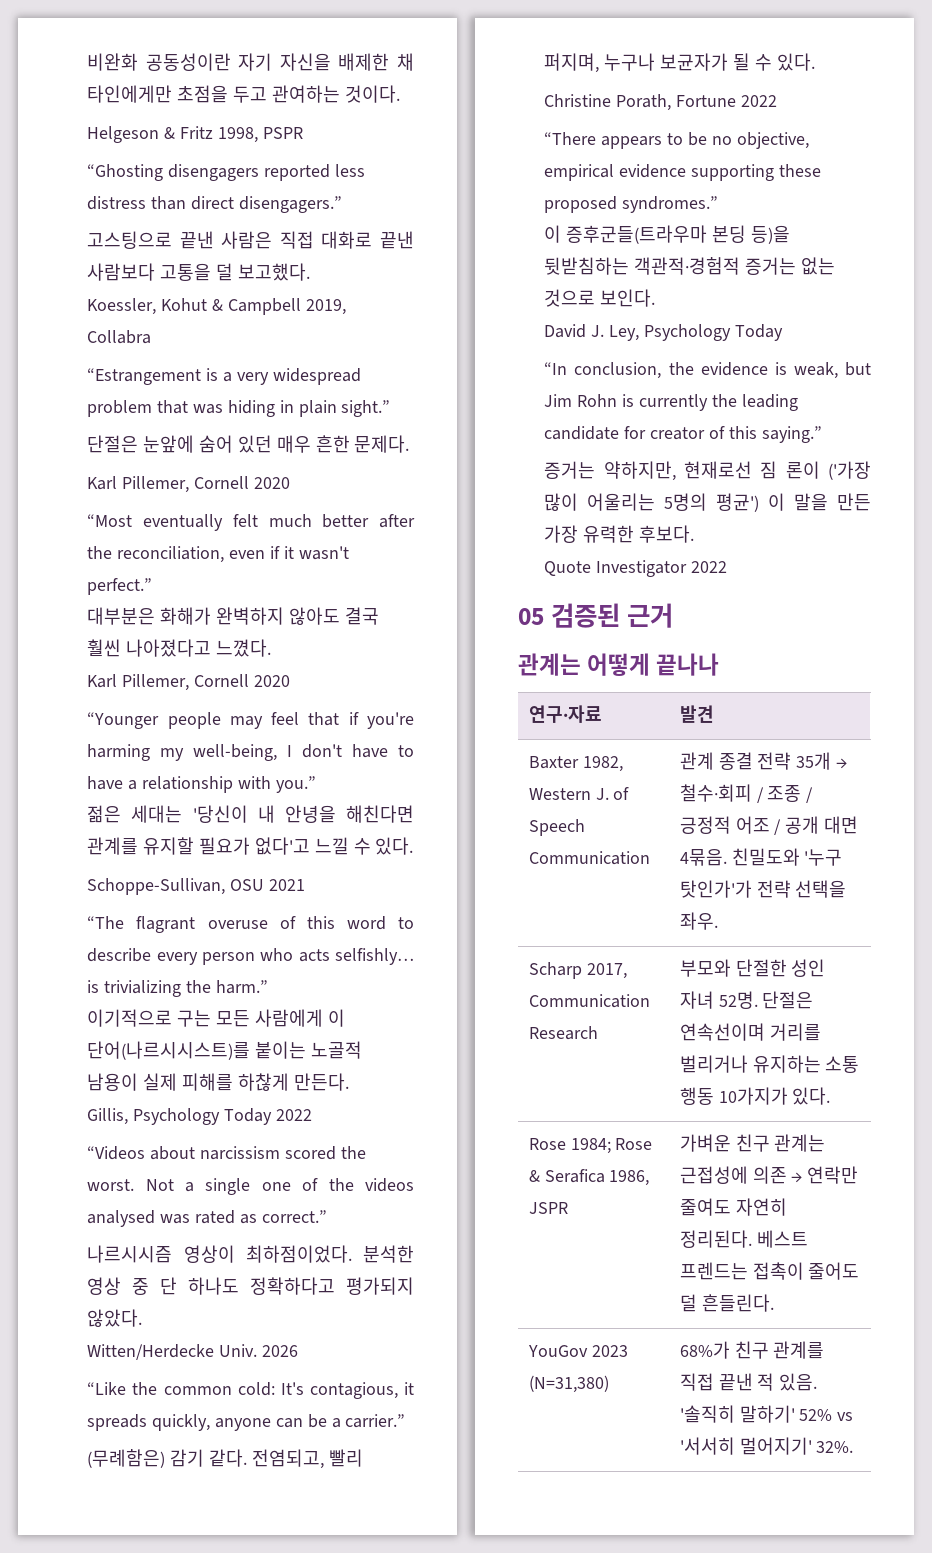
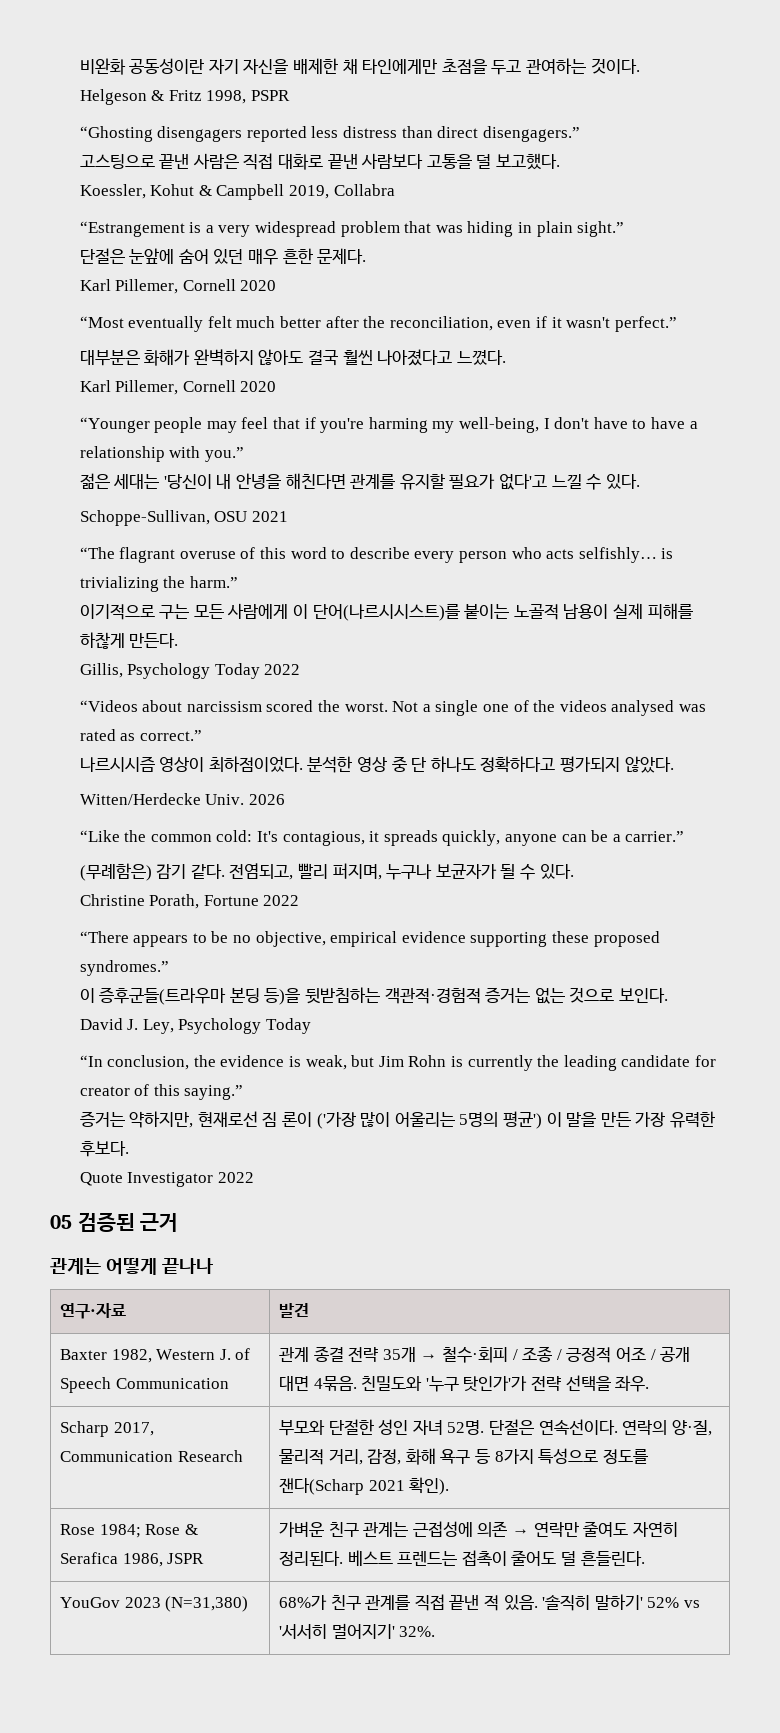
- Scharp 2017, Communication Research | 부모와 단절한 성인 자녀 52명. 단절은 연속선이며 거리를 벌리거나 유지하는 소통 행동 10가지가 있다.
+ Scharp 2017, Communication Research | 부모와 단절한 성인 자녀 52명. 단절은 연속선이다. 연락의 양·질, 물리적 거리, 감정, 화해 욕구 등 8가지 특성으로 정도를 잰다(Scharp 2021 확인).

